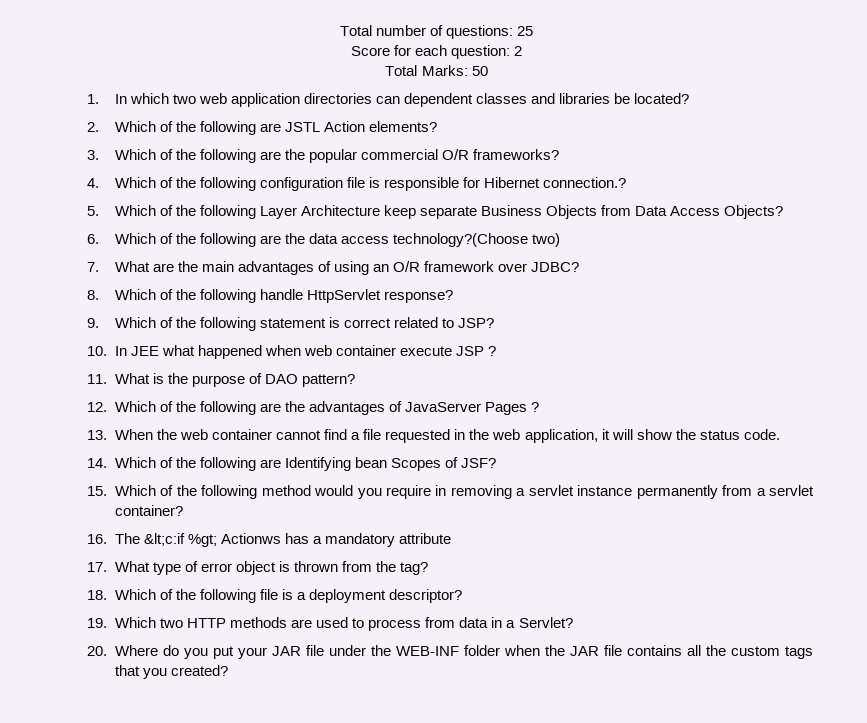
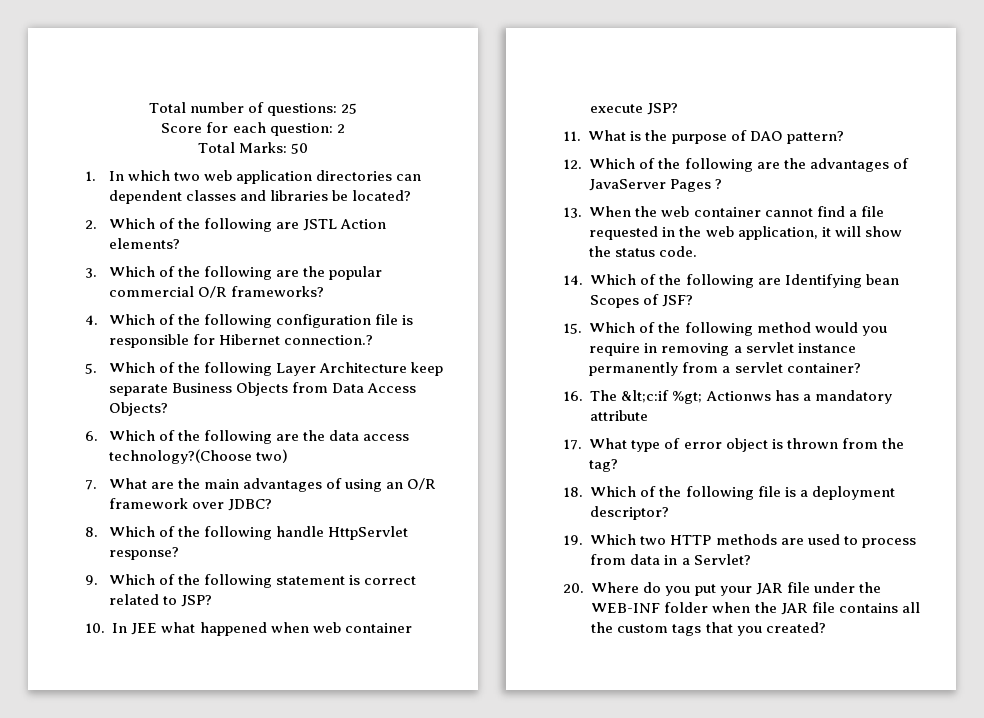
- 10. In JEE what happened when web container execute JSP ?
+ 10. In JEE what happened when web container execute JSP?

